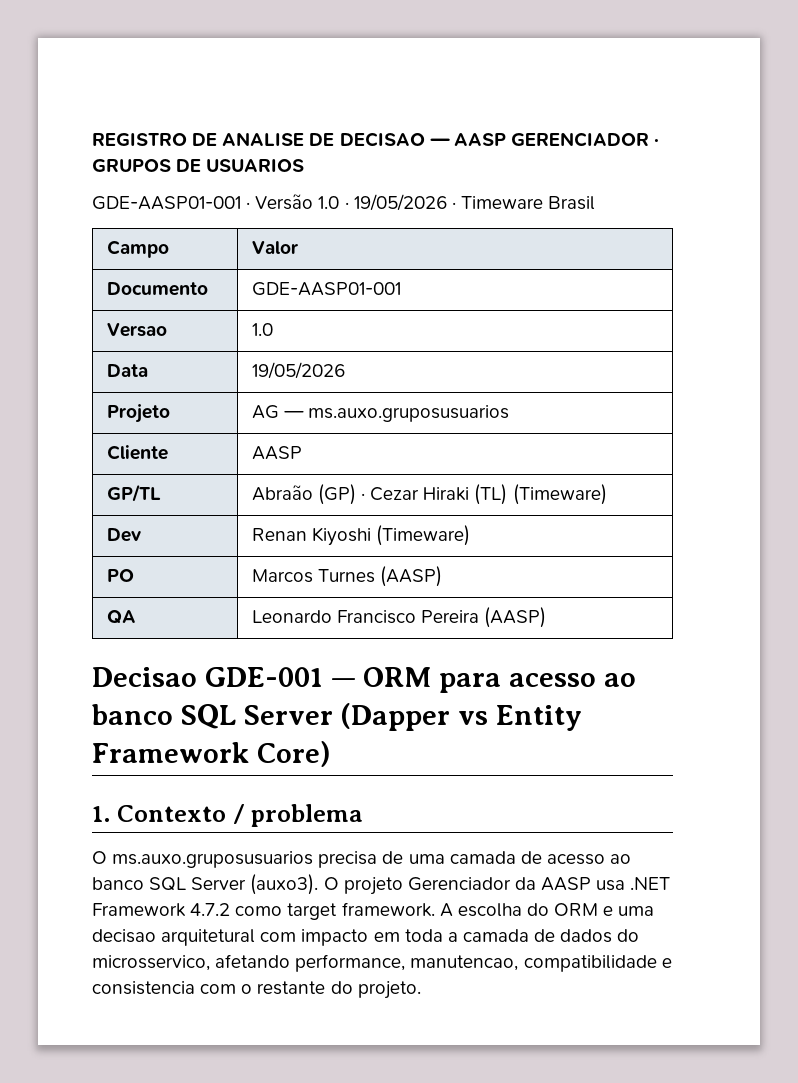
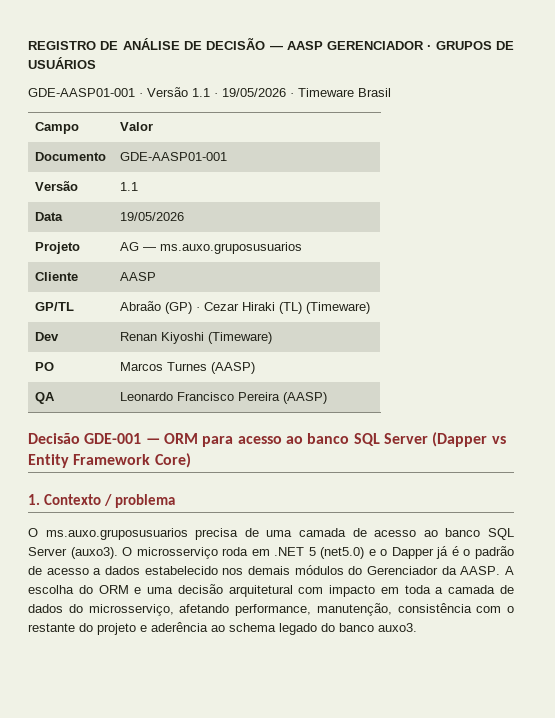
- REGISTRO DE ANALISE DE DECISAO — AASP GERENCIADOR · GRUPOS DE USUARIOS
+ REGISTRO DE ANÁLISE DE DECISÃO — AASP GERENCIADOR · GRUPOS DE USUÁRIOS
- GDE-AASP01-001 · Versão 1.0 · 19/05/2026 · Timeware Brasil
+ GDE-AASP01-001 · Versão 1.1 · 19/05/2026 · Timeware Brasil
- Versao | 1.0
+ Versão | 1.1
- Decisao GDE-001 — ORM para acesso ao banco SQL Server (Dapper vs Entity Framework Core)
+ Decisão GDE-001 — ORM para acesso ao banco SQL Server (Dapper vs Entity Framework Core)
- O projeto Gerenciador da AASP usa .NET Framework 4.7.2 como target framework.
+ O microsserviço roda em .NET 5 (net5.0) e o Dapper já é o padrão de acesso a dados estabelecido nos demais módulos do Gerenciador da AASP.
- A escolha do ORM e uma decisao arquitetural com impacto em toda a camada de dados do microsservico, afetando performance, manutencao, compatibilidade e consistencia com o restante do projeto.
+ A escolha do ORM e uma decisão arquitetural com impacto em toda a camada de dados do microsserviço, afetando performance, manutenção, consistência com o restante do projeto e aderência ao schema legado do banco auxo3.

